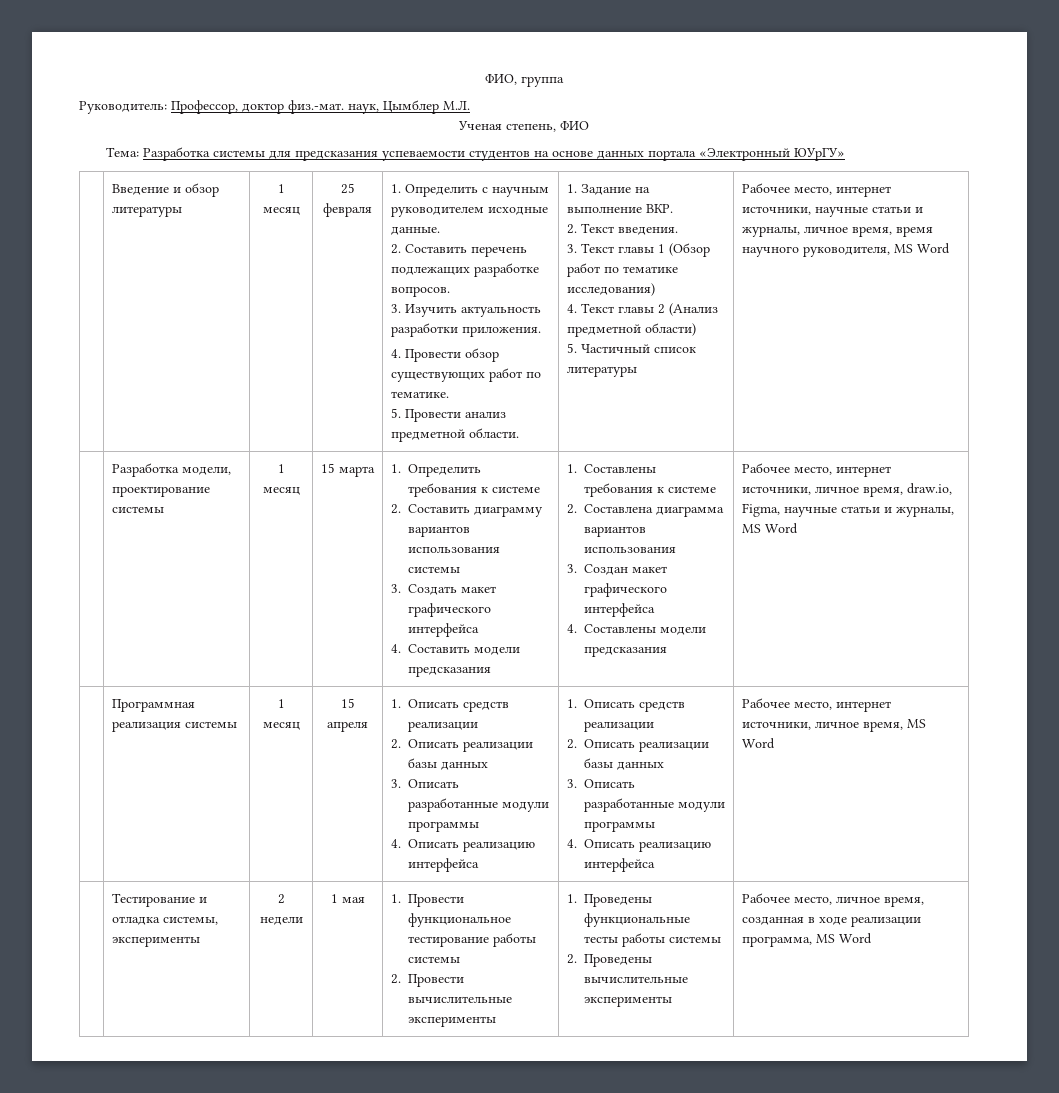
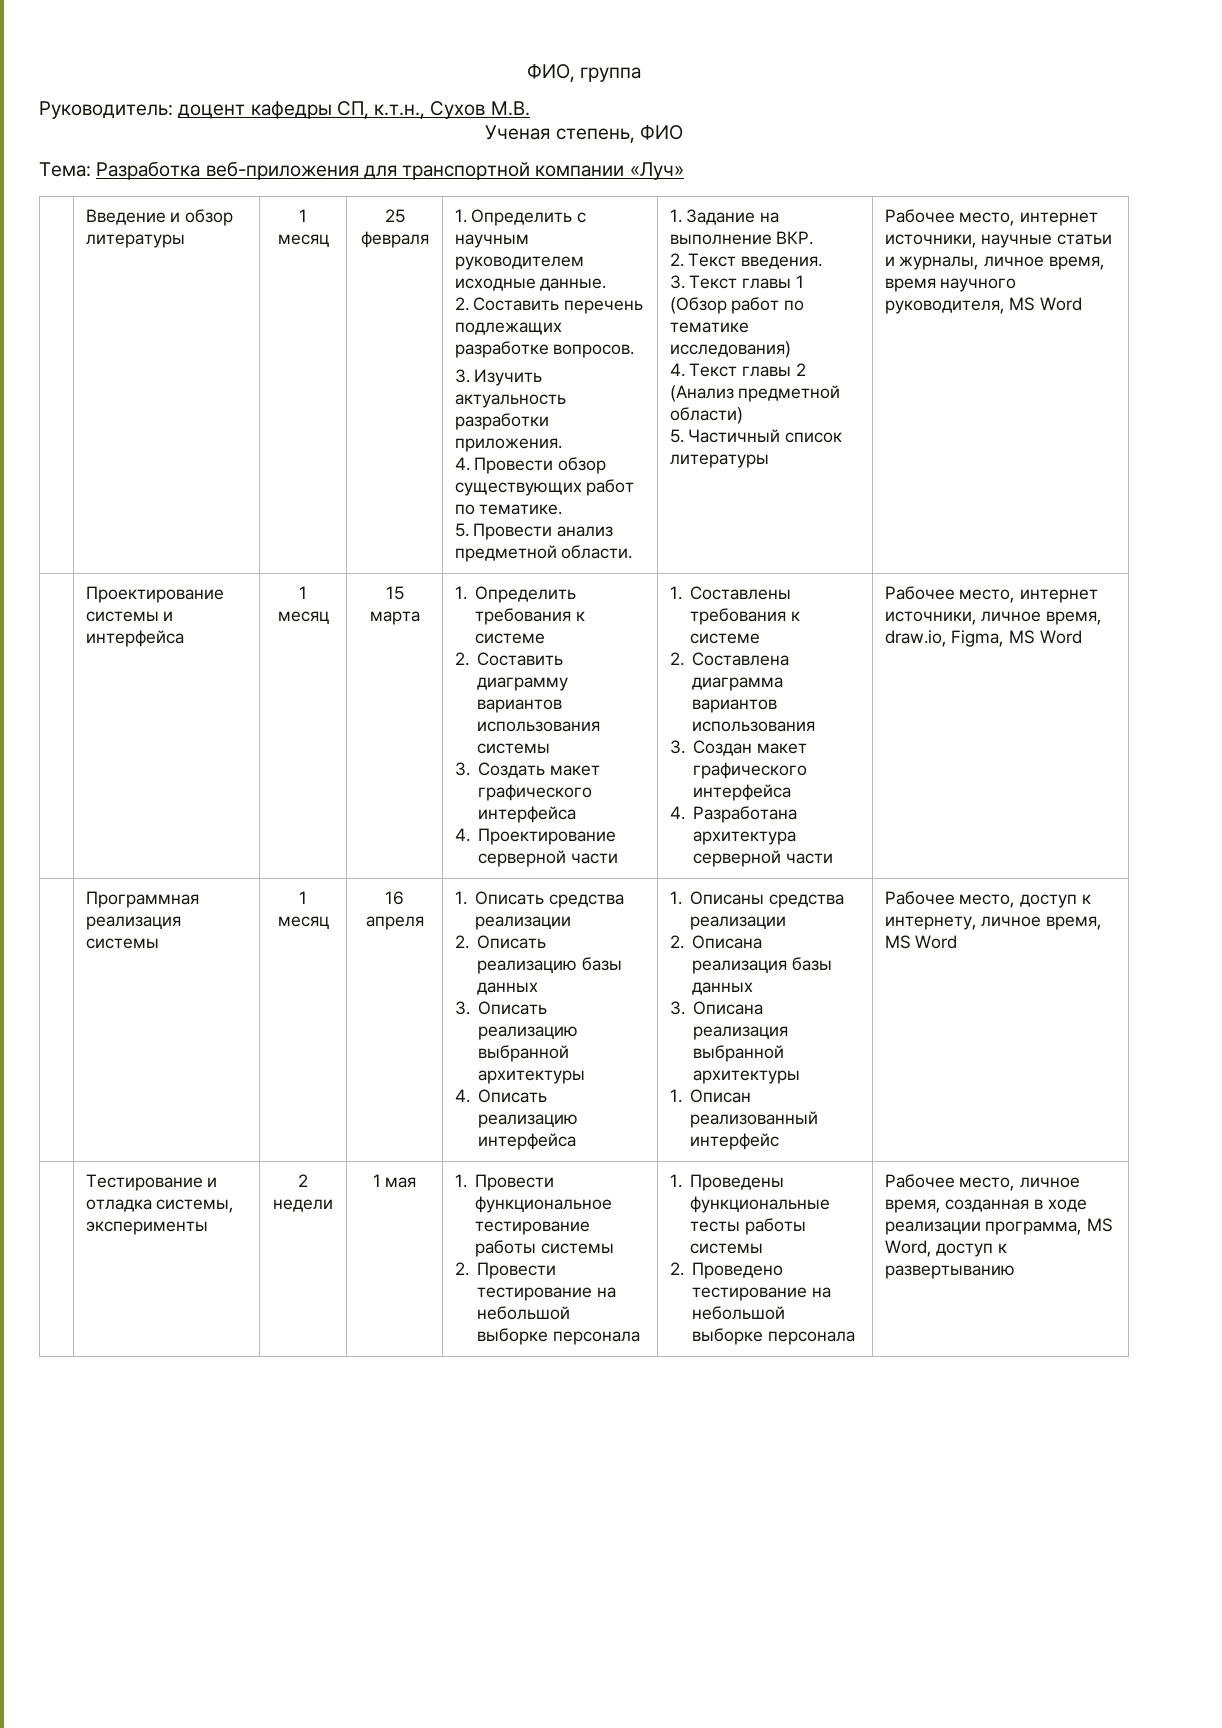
- Руководитель: Профессор, доктор физ.-мат. наук, Цымблер М.Л.
+ Руководитель: доцент кафедры СП, к.т.н., Сухов М.В.
- Тема: Разработка системы для предсказания успеваемости студентов на основе данных портала «Электронный ЮУрГУ»
+ Тема: Разработка веб-приложения для транспортной компании «Луч»
- Разработка модели, проектирование системы
+ Проектирование системы и интерфейса
- 4. Составить модели предсказания
+ 4. Проектирование серверной части
- 4. Составлены модели предсказания
+ 4. Разработана архитектура серверной части
- Рабочее место, интернет источники, личное время, draw.io, Figma, научные статьи и журналы, MS Word
+ Рабочее место, интернет источники, личное время, draw.io, Figma, MS Word
- 15 апреля | 1. Описать средств реализации
- 2. Описать реализации базы данных
- 3. Описать разработанные модули программы
+ 16 апреля | 1. Описать средства реализации
+ 2. Описать реализацию базы данных
+ 3. Описать реализацию выбранной архитектуры
- 4. Описать реализацию интерфейса | 1. Описать средств реализации
- 2. Описать реализации базы данных
- 3. Описать разработанные модули программы
- 4. Описать реализацию интерфейса | Рабочее место, интернет источники, личное время, MS Word
+ 4. Описать реализацию интерфейса | 1. Описаны средства реализации
+ 2. Описана реализация базы данных
+ 3. Описана реализация выбранной архитектуры
+ 1. Описан реализованный интерфейс | Рабочее место, доступ к интернету, личное время, MS Word
- 2. Провести вычислительные эксперименты
+ 2. Провести тестирование на небольшой выборке персонала
- 2. Проведены вычислительные эксперименты
+ 2. Проведено тестирование на небольшой выборке персонала
- Рабочее место, личное время, созданная в ходе реализации программа, MS Word
+ Рабочее место, личное время, созданная в ходе реализации программа, MS Word, доступ к развертыванию

